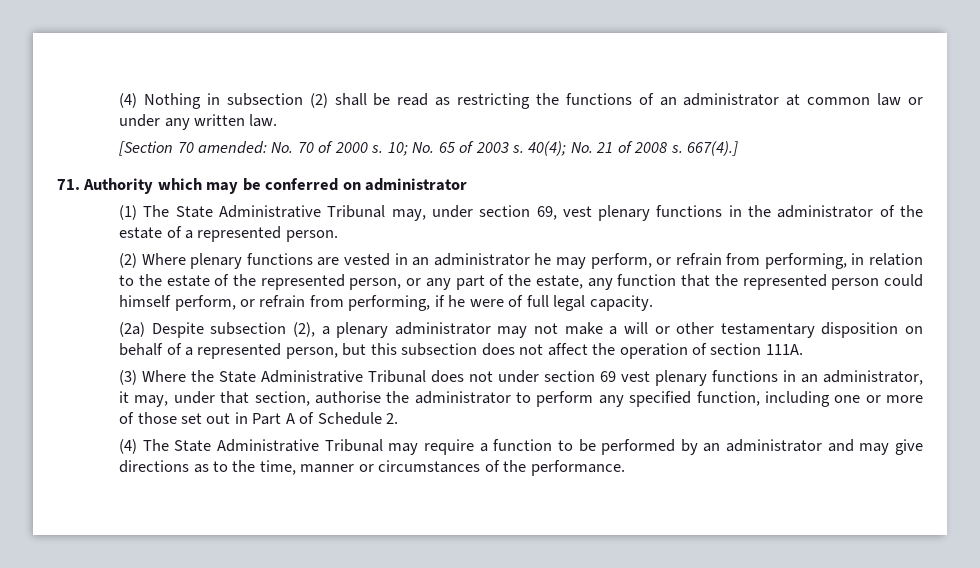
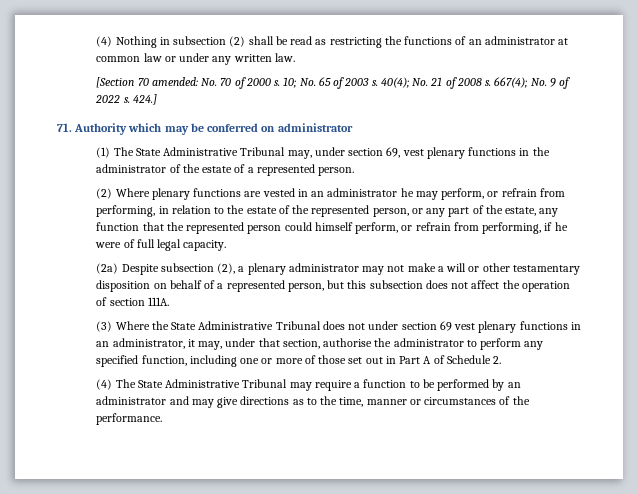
- 667(4).]
+ 667(4); No. 9 of 2022 s. 424.]

